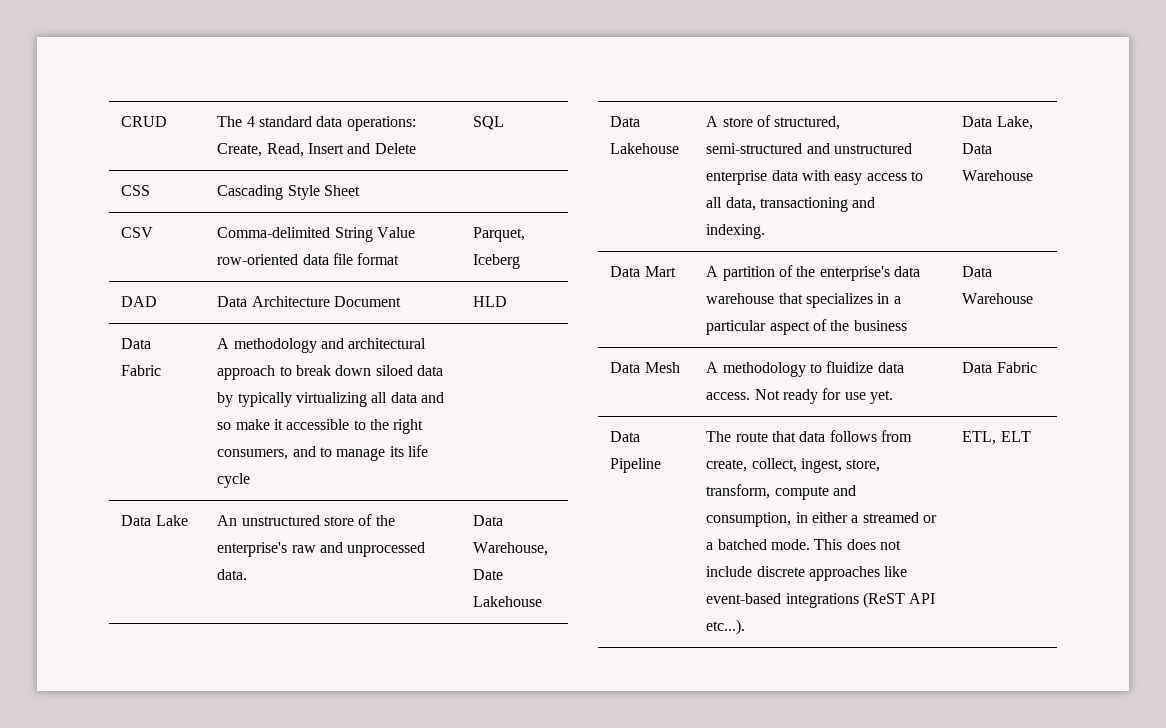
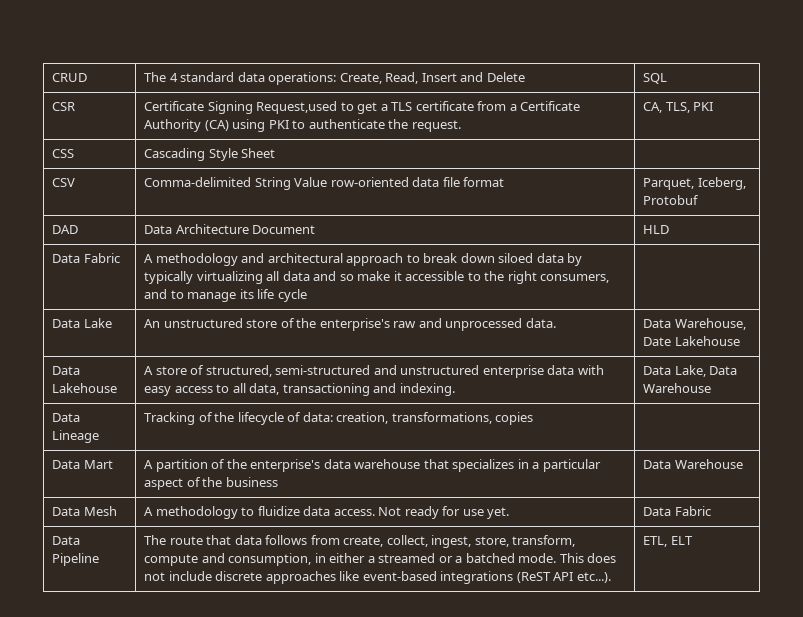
+ CSR | Certificate Signing Request,used to get a TLS certificate from a Certificate Authority (CA) using PKI to authenticate the request. | CA, TLS, PKI
- CSV | Comma-delimited String Value row-oriented data file format | Parquet, Iceberg
+ CSV | Comma-delimited String Value row-oriented data file format | Parquet, Iceberg, Protobuf
+ Data Lineage | Tracking of the lifecycle of data: creation, transformations, copies |

